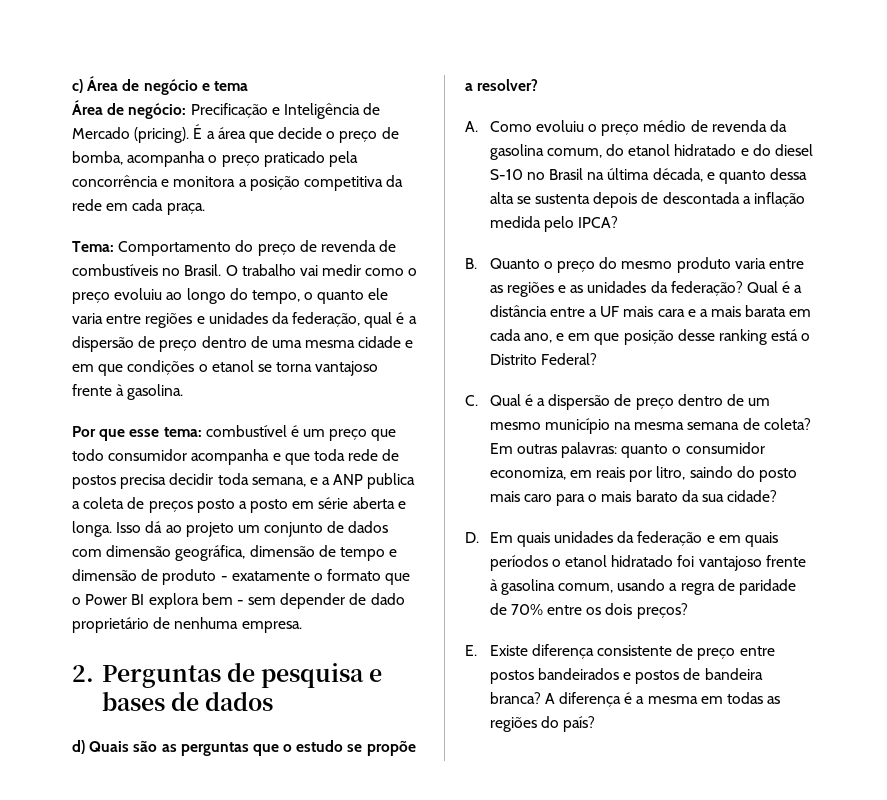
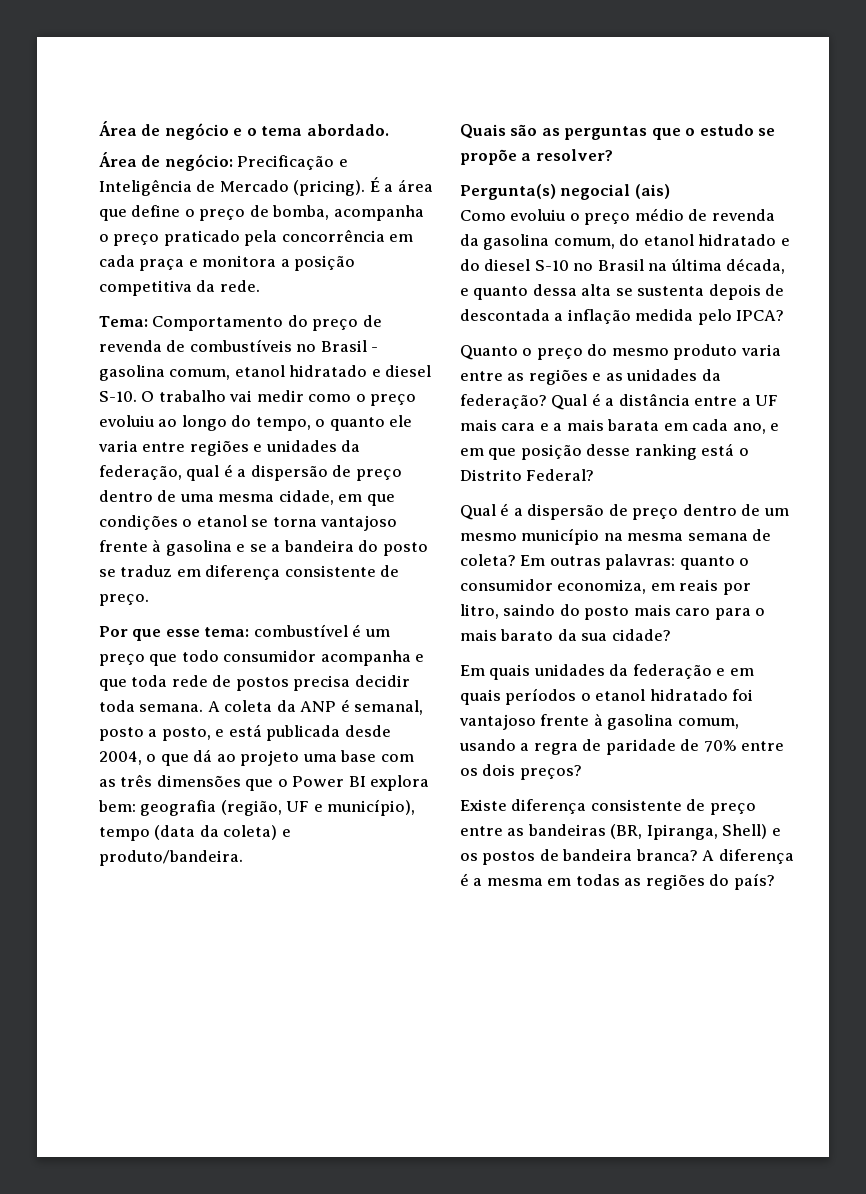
- c) Área de negócio e tema
+ Área de negócio e o tema abordado.
- É a área que decide o preço de bomba, acompanha o preço praticado pela concorrência e monitora a posição competitiva da rede em cada praça.
+ É a área que define o preço de bomba, acompanha o preço praticado pela concorrência em cada praça e monitora a posição competitiva da rede.
- Tema: Comportamento do preço de revenda de combustíveis no Brasil.
+ Tema: Comportamento do preço de revenda de combustíveis no Brasil - gasolina comum, etanol hidratado e diesel S-10.
- O trabalho vai medir como o preço evoluiu ao longo do tempo, o quanto ele varia entre regiões e unidades da federação, qual é a dispersão de preço dentro de uma mesma cidade e em que condições o etanol se torna vantajoso frente à gasolina.
+ O trabalho vai medir como o preço evoluiu ao longo do tempo, o quanto ele varia entre regiões e unidades da federação, qual é a dispersão de preço dentro de uma mesma cidade, em que condições o etanol se torna vantajoso frente à gasolina e se a bandeira do posto se traduz em diferença consistente de preço.
- Por que esse tema: combustível é um preço que todo consumidor acompanha e que toda rede de postos precisa decidir toda semana, e a ANP publica a coleta de preços posto a posto em série aberta e longa. Isso dá ao projeto um conjunto de dados com dimensão geográfica, dimensão de tempo e dimensão de produto - exatamente o formato que o Power BI explora bem - sem depender de dado proprietário de nenhuma empresa.
- 2. Perguntas de pesquisa e bases de dados
- d) Quais são as perguntas que o estudo se propõe a resolver?
+ Por que esse tema: combustível é um preço que todo consumidor acompanha e que toda rede de postos precisa decidir toda semana. A coleta da ANP é semanal, posto a posto, e está publicada desde 2004, o que dá ao projeto uma base com as três dimensões que o Power BI explora bem: geografia (região, UF e município), tempo (data da coleta) e produto/bandeira.
+ Quais são as perguntas que o estudo se propõe a resolver?
- A. Como evoluiu o preço médio de revenda da gasolina comum, do etanol hidratado e do diesel S-10 no Brasil na última década, e quanto dessa alta se sustenta depois de descontada a inflação medida pelo IPCA?
+ Pergunta(s) negocial (ais)
+ Como evoluiu o preço médio de revenda da gasolina comum, do etanol hidratado e do diesel S-10 no Brasil na última década, e quanto dessa alta se sustenta depois de descontada a inflação medida pelo IPCA?
- B. Quanto o preço do mesmo produto varia entre as regiões e as unidades da federação?
+ Quanto o preço do mesmo produto varia entre as regiões e as unidades da federação?
- C. Qual é a dispersão de preço dentro de um mesmo município na mesma semana de coleta?
+ Qual é a dispersão de preço dentro de um mesmo município na mesma semana de coleta?
- D. Em quais unidades da federação e em quais períodos o etanol hidratado foi vantajoso frente à gasolina comum, usando a regra de paridade de 70% entre os dois preços?
+ Em quais unidades da federação e em quais períodos o etanol hidratado foi vantajoso frente à gasolina comum, usando a regra de paridade de 70% entre os dois preços?
- E. Existe diferença consistente de preço entre postos bandeirados e postos de bandeira branca?
+ Existe diferença consistente de preço entre as bandeiras (BR, Ipiranga, Shell) e os postos de bandeira branca?

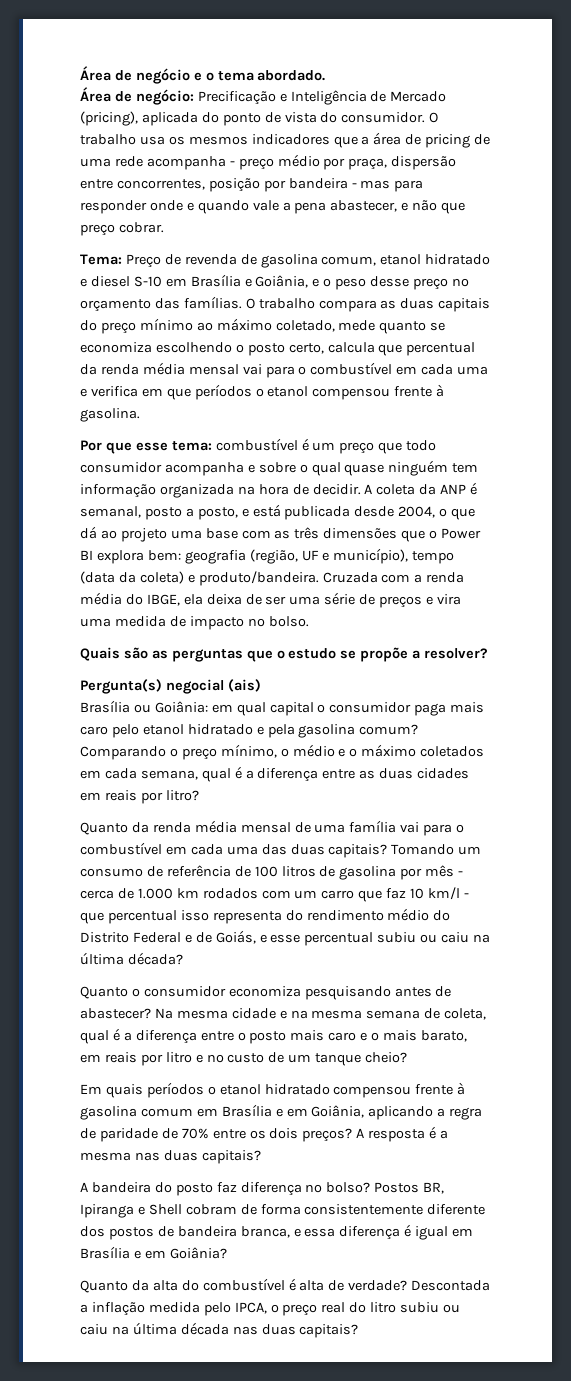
- Área de negócio: Precificação e Inteligência de Mercado (pricing). É a área que define o preço de bomba, acompanha o preço praticado pela concorrência em cada praça e monitora a posição competitiva da rede.
- Tema: Comportamento do preço de revenda de combustíveis no Brasil - gasolina comum, etanol hidratado e diesel S-10. O trabalho vai medir como o preço evoluiu ao longo do tempo, o quanto ele varia entre regiões e unidades da federação, qual é a dispersão de preço dentro de uma mesma cidade, em que condições o etanol se torna vantajoso frente à gasolina e se a bandeira do posto se traduz em diferença consistente de preço.
+ Área de negócio: Precificação e Inteligência de Mercado (pricing), aplicada do ponto de vista do consumidor. O trabalho usa os mesmos indicadores que a área de pricing de uma rede acompanha - preço médio por praça, dispersão entre concorrentes, posição por bandeira - mas para responder onde e quando vale a pena abastecer, e não que preço cobrar.
+ Tema: Preço de revenda de gasolina comum, etanol hidratado e diesel S-10 em Brasília e Goiânia, e o peso desse preço no orçamento das famílias. O trabalho compara as duas capitais do preço mínimo ao máximo coletado, mede quanto se economiza escolhendo o posto certo, calcula que percentual da renda média mensal vai para o combustível em cada uma e verifica em que períodos o etanol compensou frente à gasolina.
- Por que esse tema: combustível é um preço que todo consumidor acompanha e que toda rede de postos precisa decidir toda semana.
+ Por que esse tema: combustível é um preço que todo consumidor acompanha e sobre o qual quase ninguém tem informação organizada na hora de decidir.
+ Cruzada com a renda média do IBGE, ela deixa de ser uma série de preços e vira uma medida de impacto no bolso.
- Como evoluiu o preço médio de revenda da gasolina comum, do etanol hidratado e do diesel S-10 no Brasil na última década, e quanto dessa alta se sustenta depois de descontada a inflação medida pelo IPCA?
- Quanto o preço do mesmo produto varia entre as regiões e as unidades da federação? Qual é a distância entre a UF mais cara e a mais barata em cada ano, e em que posição desse ranking está o Distrito Federal?
- Qual é a dispersão de preço dentro de um mesmo município na mesma semana de coleta? Em outras palavras: quanto o consumidor economiza, em reais por litro, saindo do posto mais caro para o mais barato da sua cidade?
- Em quais unidades da federação e em quais períodos o etanol hidratado foi vantajoso frente à gasolina comum, usando a regra de paridade de 70% entre os dois preços?
- Existe diferença consistente de preço entre as bandeiras (BR, Ipiranga, Shell) e os postos de bandeira branca? A diferença é a mesma em todas as regiões do país?
+ Brasília ou Goiânia: em qual capital o consumidor paga mais caro pelo etanol hidratado e pela gasolina comum? Comparando o preço mínimo, o médio e o máximo coletados em cada semana, qual é a diferença entre as duas cidades em reais por litro?
+ Quanto da renda média mensal de uma família vai para o combustível em cada uma das duas capitais? Tomando um consumo de referência de 100 litros de gasolina por mês - cerca de 1.000 km rodados com um carro que faz 10 km/l - que percentual isso representa do rendimento médio do Distrito Federal e de Goiás, e esse percentual subiu ou caiu na última década?
+ Quanto o consumidor economiza pesquisando antes de abastecer? Na mesma cidade e na mesma semana de coleta, qual é a diferença entre o posto mais caro e o mais barato, em reais por litro e no custo de um tanque cheio?
+ Em quais períodos o etanol hidratado compensou frente à gasolina comum em Brasília e em Goiânia, aplicando a regra de paridade de 70% entre os dois preços? A resposta é a mesma nas duas capitais?
+ A bandeira do posto faz diferença no bolso? Postos BR, Ipiranga e Shell cobram de forma consistentemente diferente dos postos de bandeira branca, e essa diferença é igual em Brasília e em Goiânia?
+ Quanto da alta do combustível é alta de verdade? Descontada a inflação medida pelo IPCA, o preço real do litro subiu ou caiu na última década nas duas capitais?

